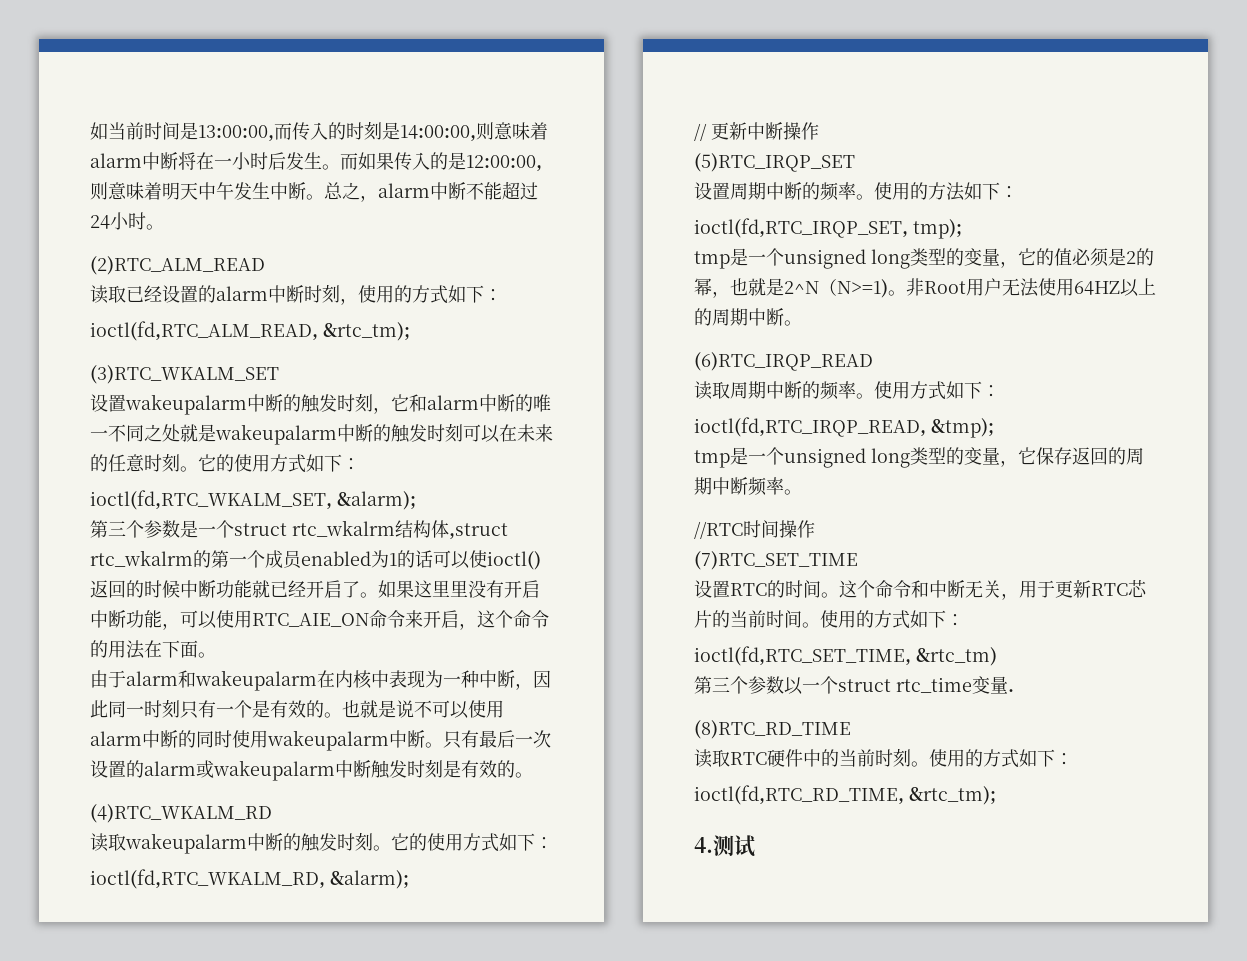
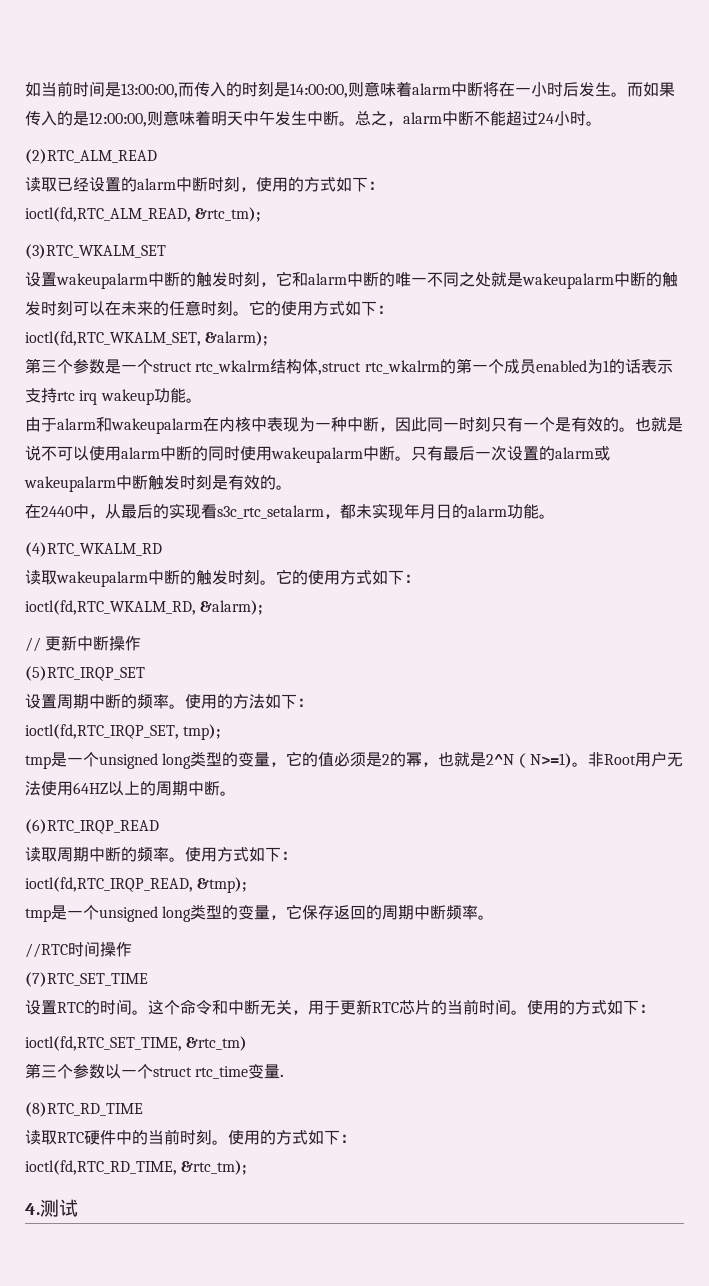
- 第三个参数是一个struct rtc_wkalrm结构体,struct rtc_wkalrm的第一个成员enabled为1的话可以使ioctl()返回的时候中断功能就已经开启了。如果这里里没有开启中断功能，可以使用RTC_AIE_ON命令来开启，这个命令的用法在下面。
+ 第三个参数是一个struct rtc_wkalrm结构体,struct rtc_wkalrm的第一个成员enabled为1的话表示支持rtc irq wakeup功能。
+ 在2440中，从最后的实现看s3c_rtc_setalarm，都未实现年月日的alarm功能。

